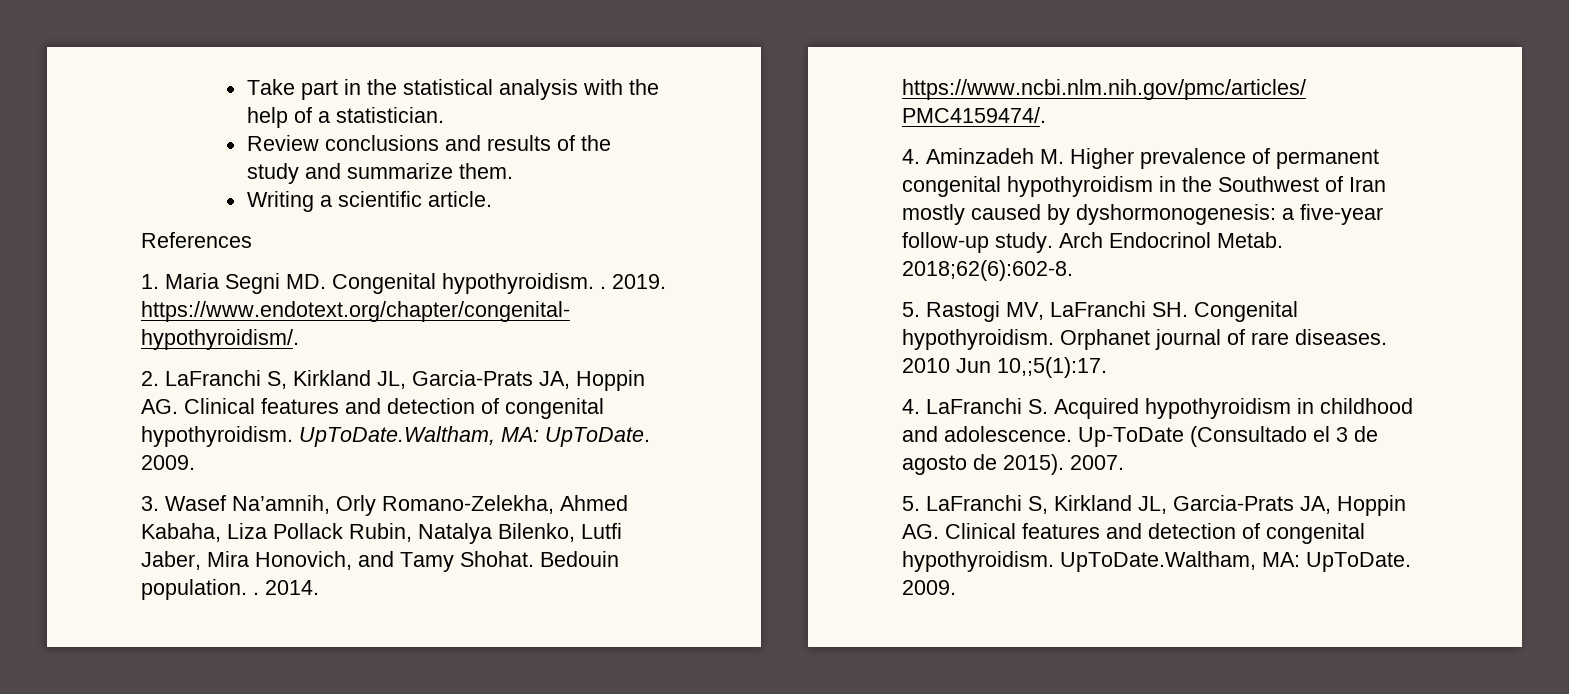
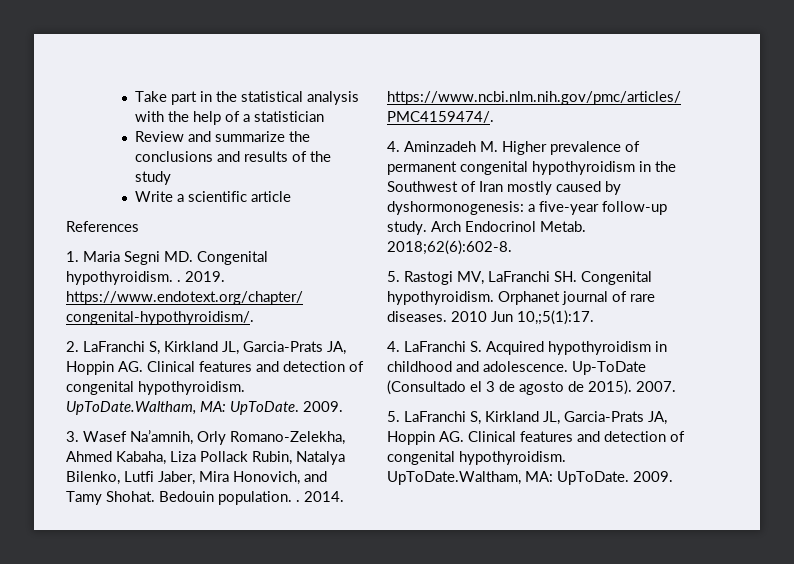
- Take part in the statistical analysis with the help of a statistician.
+ Take part in the statistical analysis with the help of a statistician
- Review conclusions and results of the study and summarize them.
- Writing a scientific article.
+ Review and summarize the conclusions and results of the study
+ Write a scientific article

